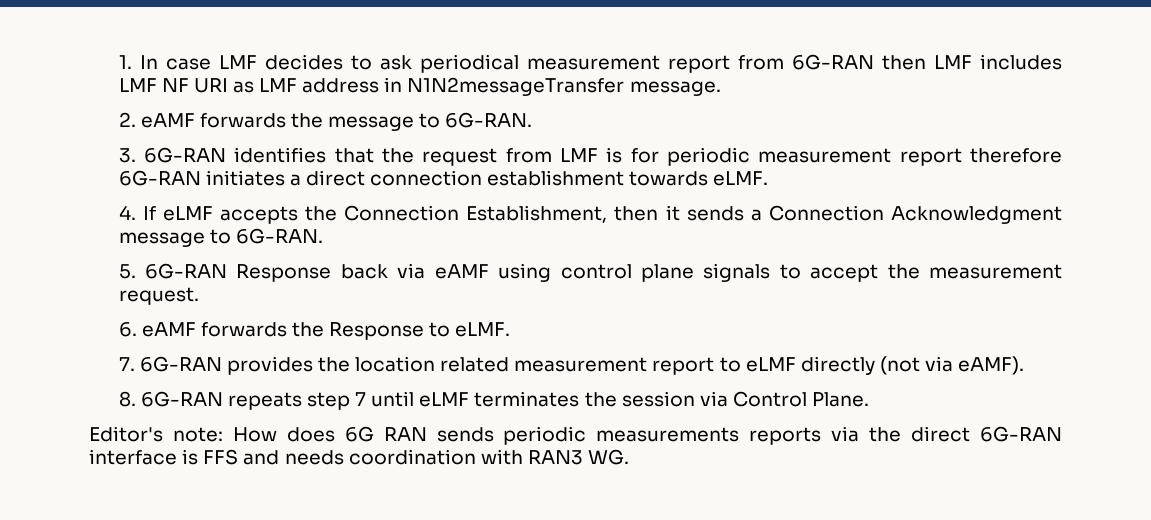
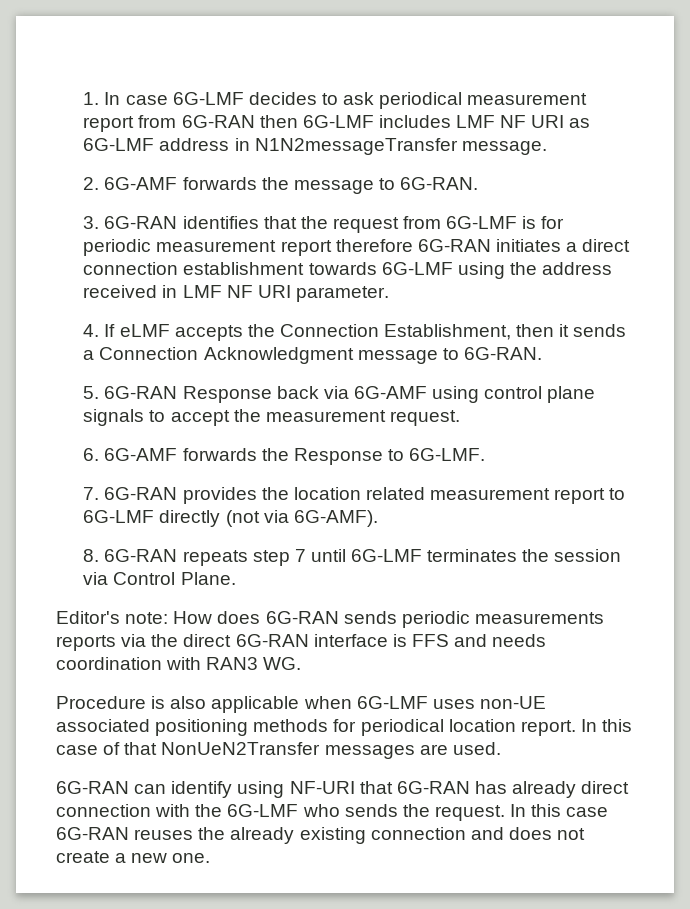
- 1. In case LMF decides to ask periodical measurement report from 6G-RAN then LMF includes LMF NF URI as LMF address in N1N2messageTransfer message.
+ 1. In case 6G-LMF decides to ask periodical measurement report from 6G-RAN then 6G-LMF includes LMF NF URI as 6G-LMF address in N1N2messageTransfer message.
- 2. eAMF forwards the message to 6G-RAN.
+ 2. 6G-AMF forwards the message to 6G-RAN.
- 3. 6G-RAN identifies that the request from LMF is for periodic measurement report therefore 6G-RAN initiates a direct connection establishment towards eLMF.
+ 3. 6G-RAN identifies that the request from 6G-LMF is for periodic measurement report therefore 6G-RAN initiates a direct connection establishment towards 6G-LMF using the address received in LMF NF URI parameter.
- 5. 6G-RAN Response back via eAMF using control plane signals to accept the measurement request.
+ 5. 6G-RAN Response back via 6G-AMF using control plane signals to accept the measurement request.
- 6. eAMF forwards the Response to eLMF.
+ 6. 6G-AMF forwards the Response to 6G-LMF.
- 7. 6G-RAN provides the location related measurement report to eLMF directly (not via eAMF).
+ 7. 6G-RAN provides the location related measurement report to 6G-LMF directly (not via 6G-AMF).
- 8. 6G-RAN repeats step 7 until eLMF terminates the session via Control Plane.
+ 8. 6G-RAN repeats step 7 until 6G-LMF terminates the session via Control Plane.
- Editor's note: How does 6G RAN sends periodic measurements reports via the direct 6G-RAN interface is FFS and needs coordination with RAN3 WG.
+ Editor's note: How does 6G-RAN sends periodic measurements reports via the direct 6G-RAN interface is FFS and needs coordination with RAN3 WG.
+ Procedure is also applicable when 6G-LMF uses non-UE associated positioning methods for periodical location report. In this case of that NonUeN2Transfer messages are used.
+ 6G-RAN can identify using NF-URI that 6G-RAN has already direct connection with the 6G-LMF who sends the request. In this case 6G-RAN reuses the already existing connection and does not create a new one.

